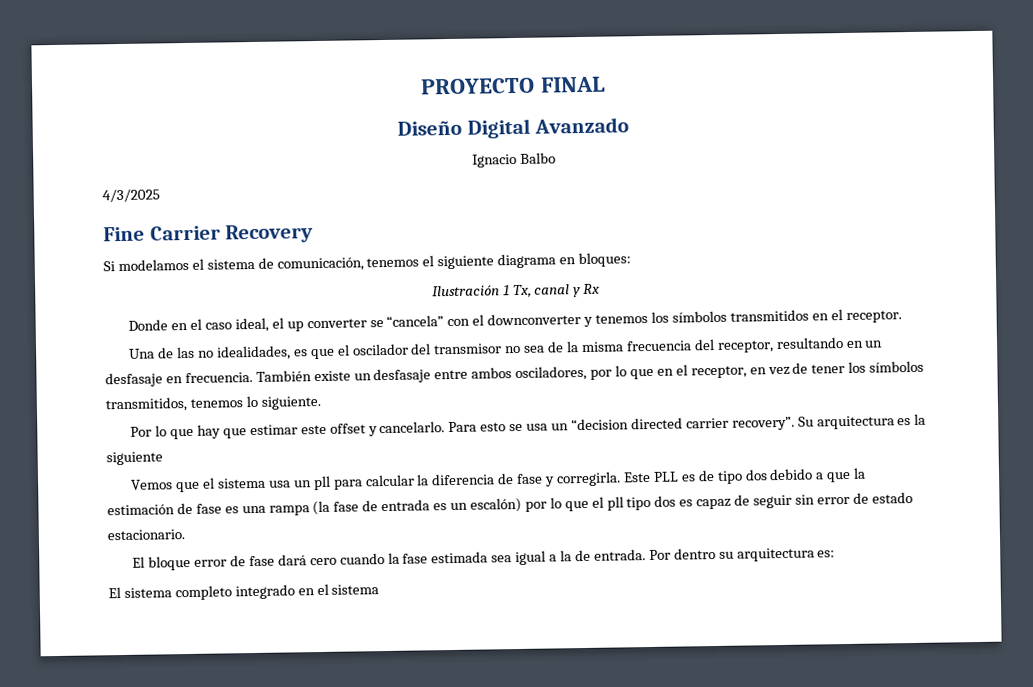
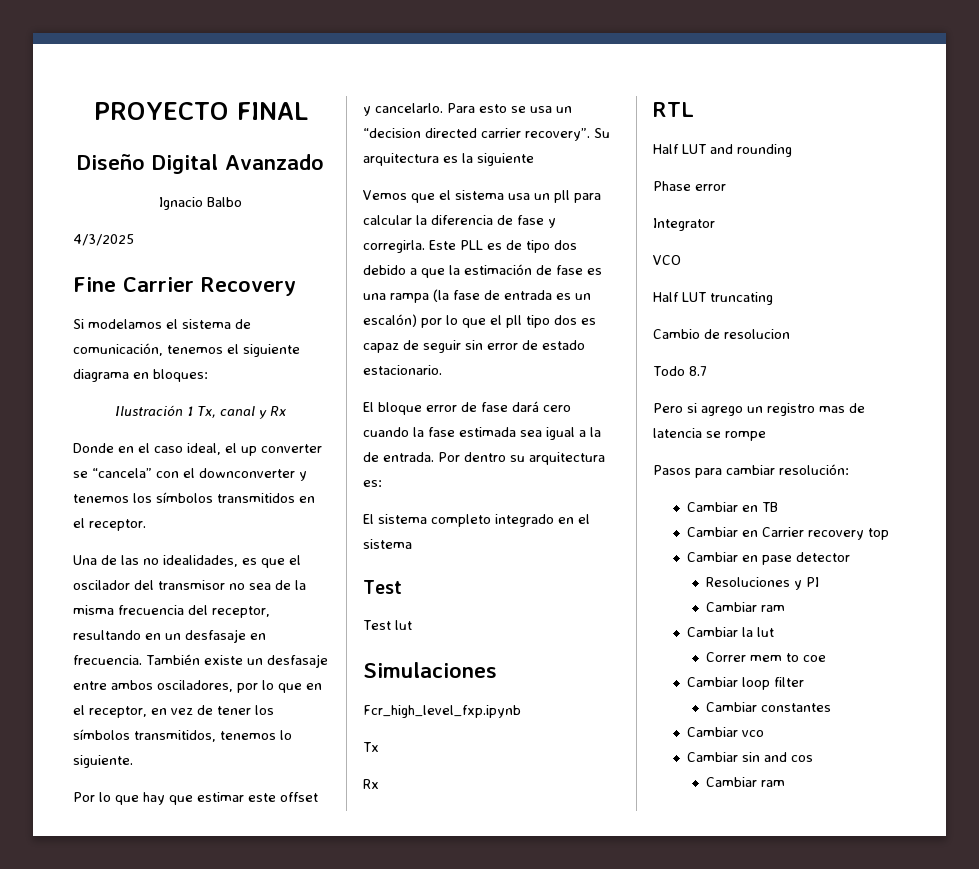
  El sistema completo integrado en el sistema
+ Test
+ Test lut
+ Simulaciones
+ Fcr_high_level_fxp.ipynb
+ Tx
+ Rx
+ RTL
+ Half LUT and rounding
+ Phase error
+ Integrator
+ VCO
+ Half LUT truncating
+ Cambio de resolucion
+ Todo 8.7
+ Pero si agrego un registro mas de latencia se rompe
+ Pasos para cambiar resolución:
+ Cambiar en TB
+ Cambiar en Carrier recovery top
+ Cambiar en pase detector
+ Resoluciones y PI
+ Cambiar ram
+ Cambiar la lut
+ Correr mem to coe
+ Cambiar loop filter
+ Cambiar constantes
+ Cambiar vco
+ Cambiar sin and cos
+ Cambiar ram

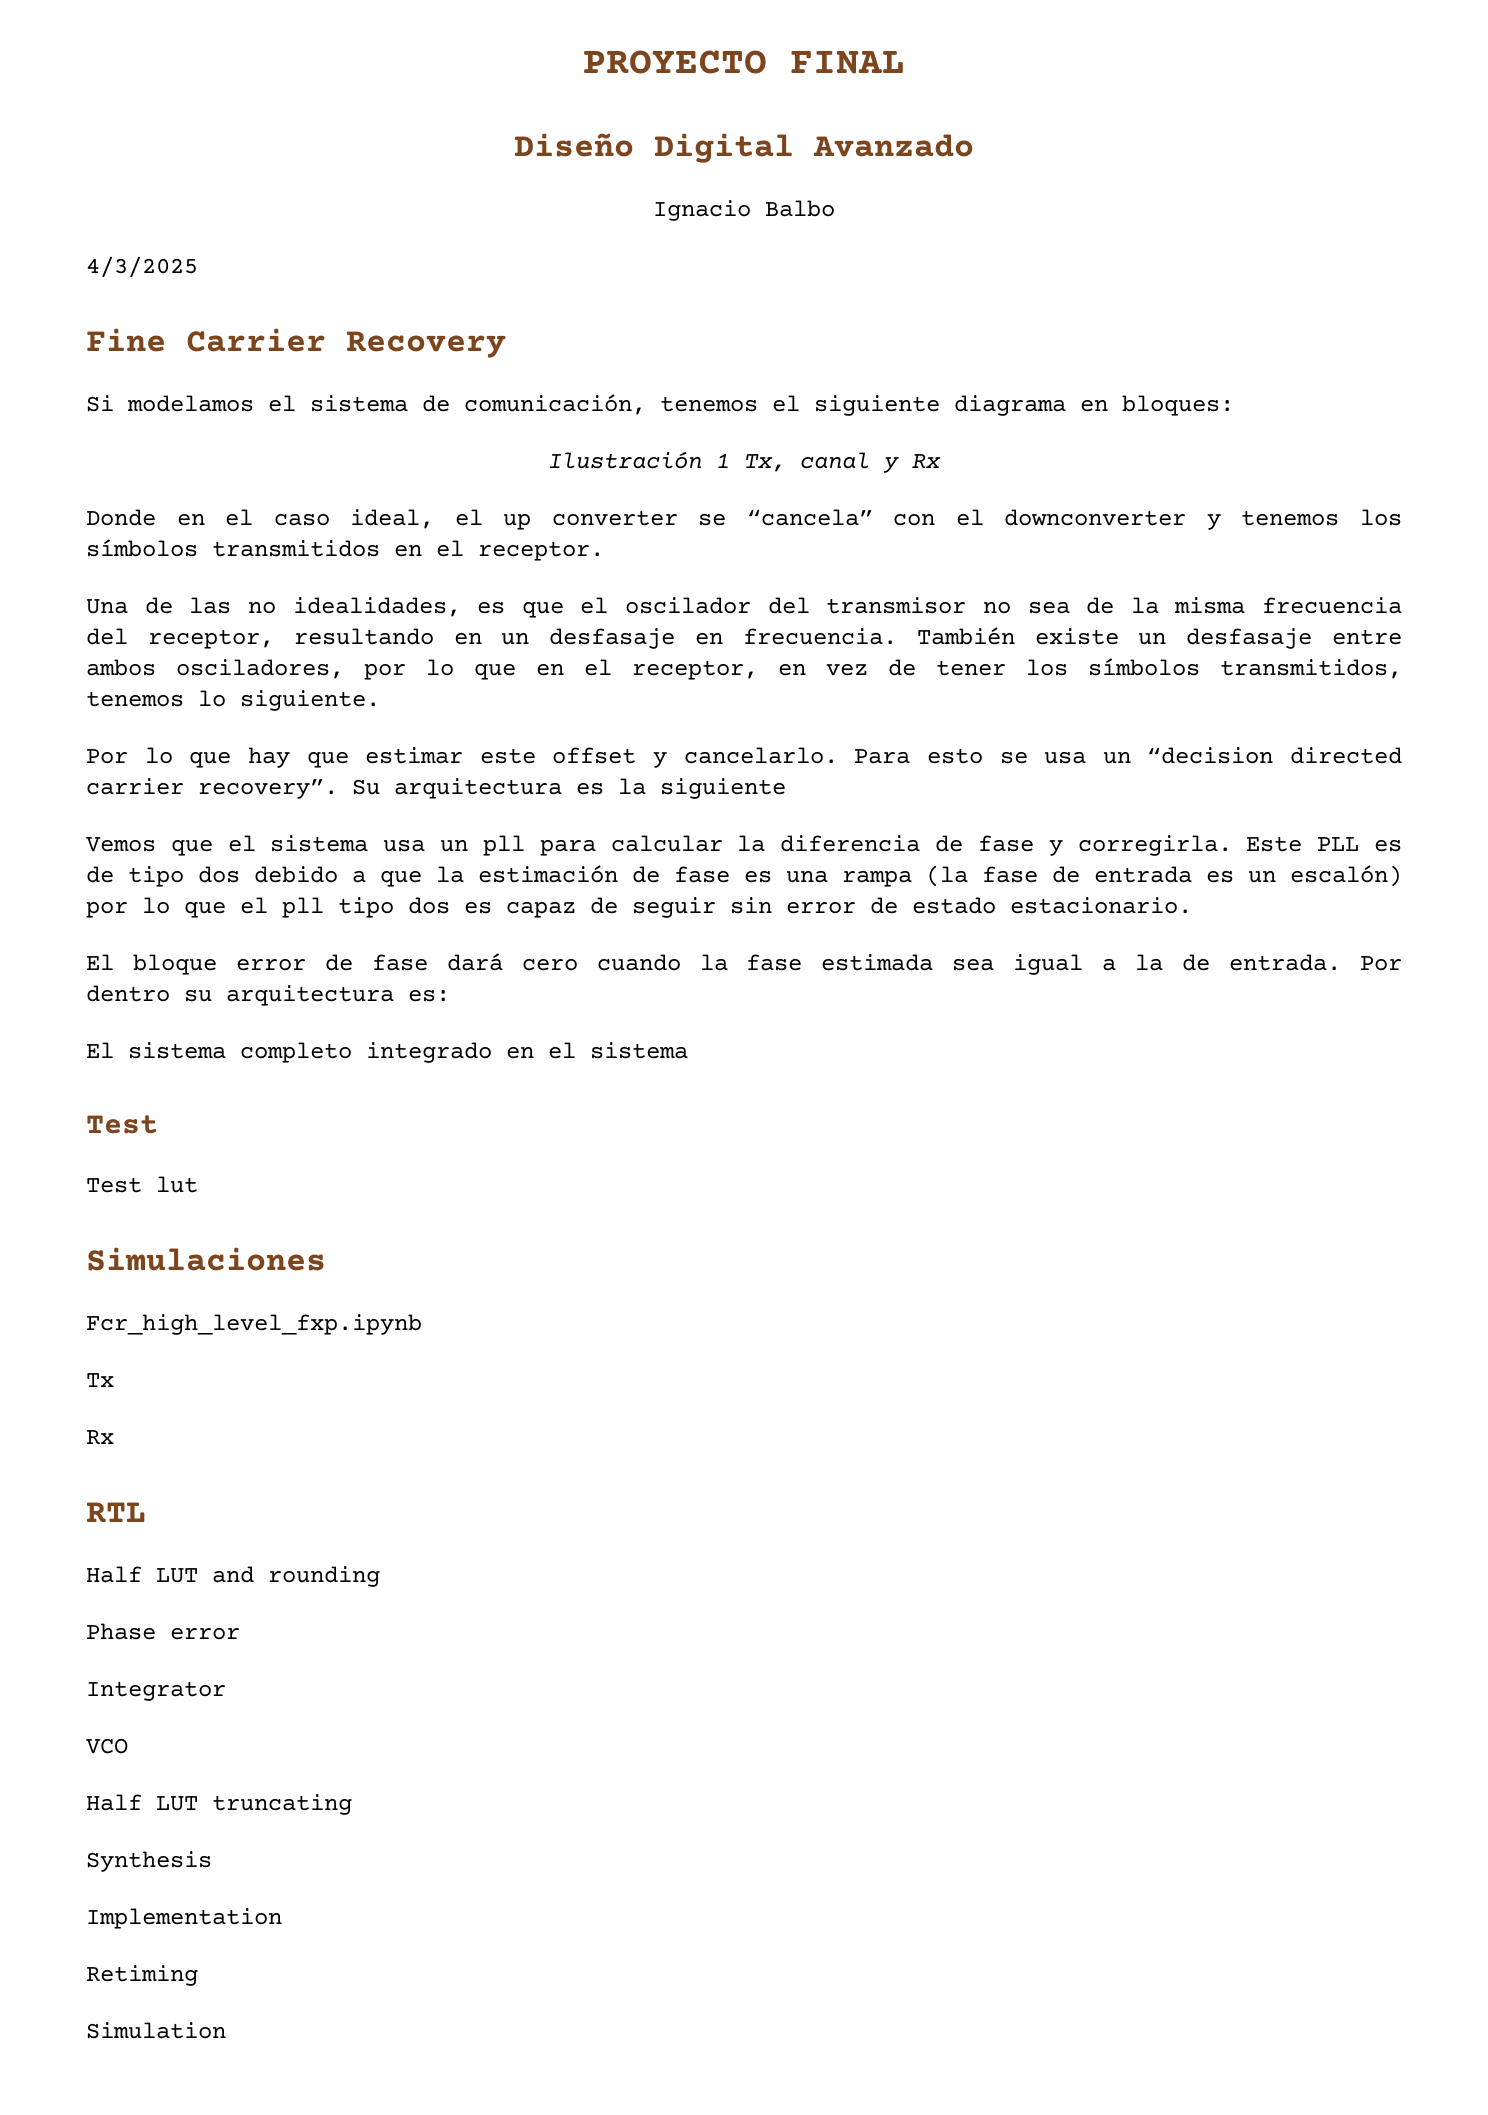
- Cambio de resolucion
- Todo 8.7
- Pero si agrego un registro mas de latencia se rompe
- Pasos para cambiar resolución:
- Cambiar en TB
- Cambiar en Carrier recovery top
- Cambiar en pase detector
- Resoluciones y PI
- Cambiar ram
- Cambiar la lut
- Correr mem to coe
- Cambiar loop filter
- Cambiar constantes
- Cambiar vco
- Cambiar sin and cos
- Cambiar ram
+ Synthesis
+ Implementation
+ Retiming
+ Simulation

